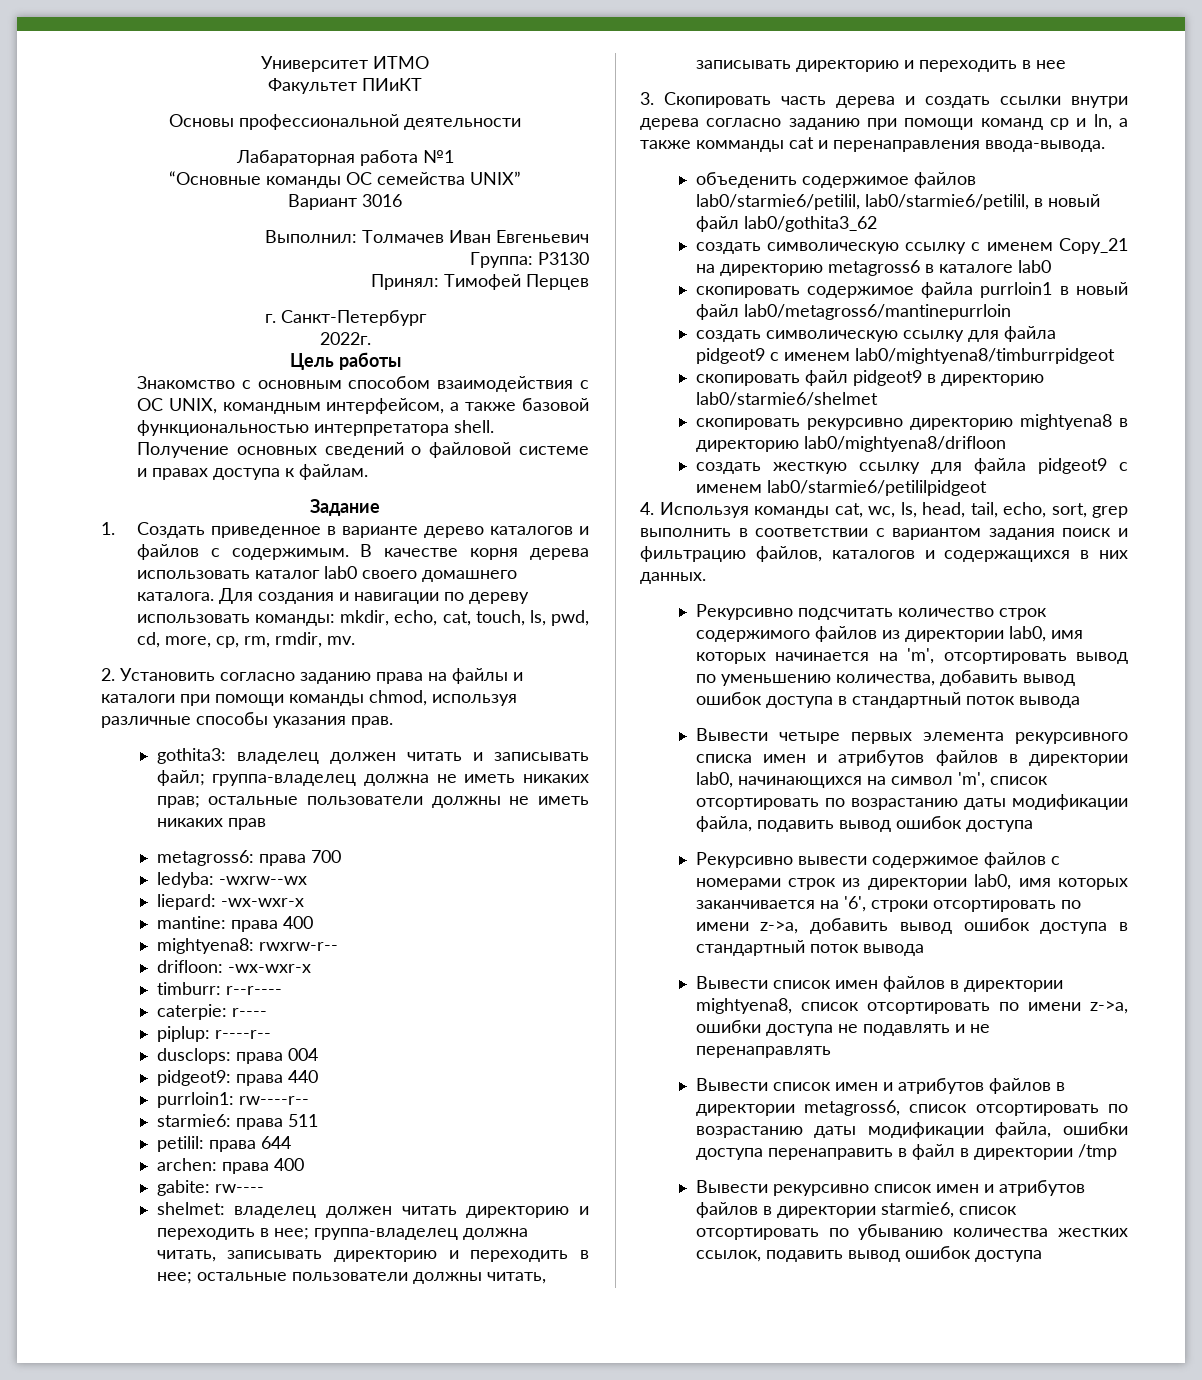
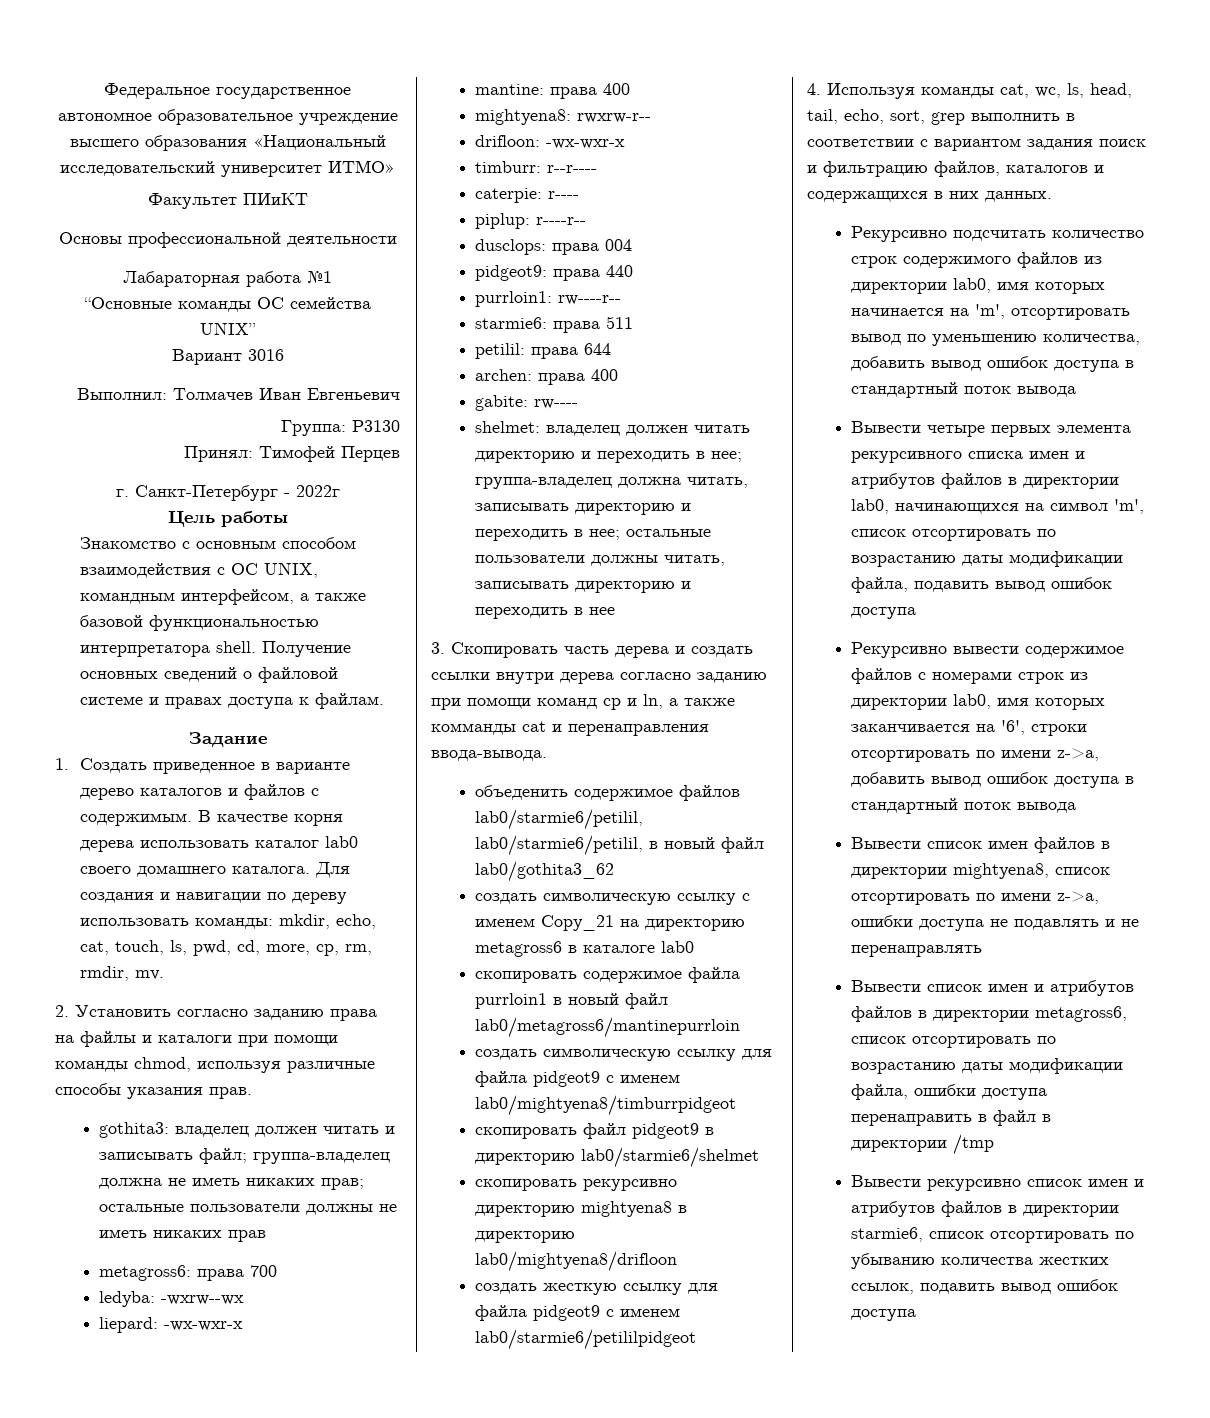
- Университет ИТМО
+ Федеральное государственное автономное образовательное учреждение высшего образования «Национальный исследовательский университет ИТМО»
- г. Санкт-Петербург
- 2022г.
+ г. Санкт-Петербург - 2022г

